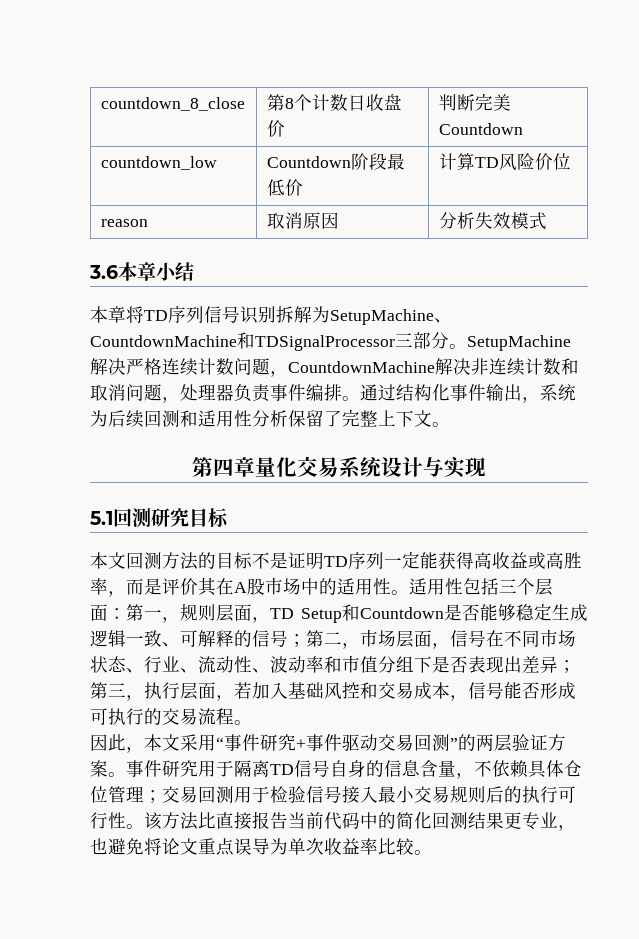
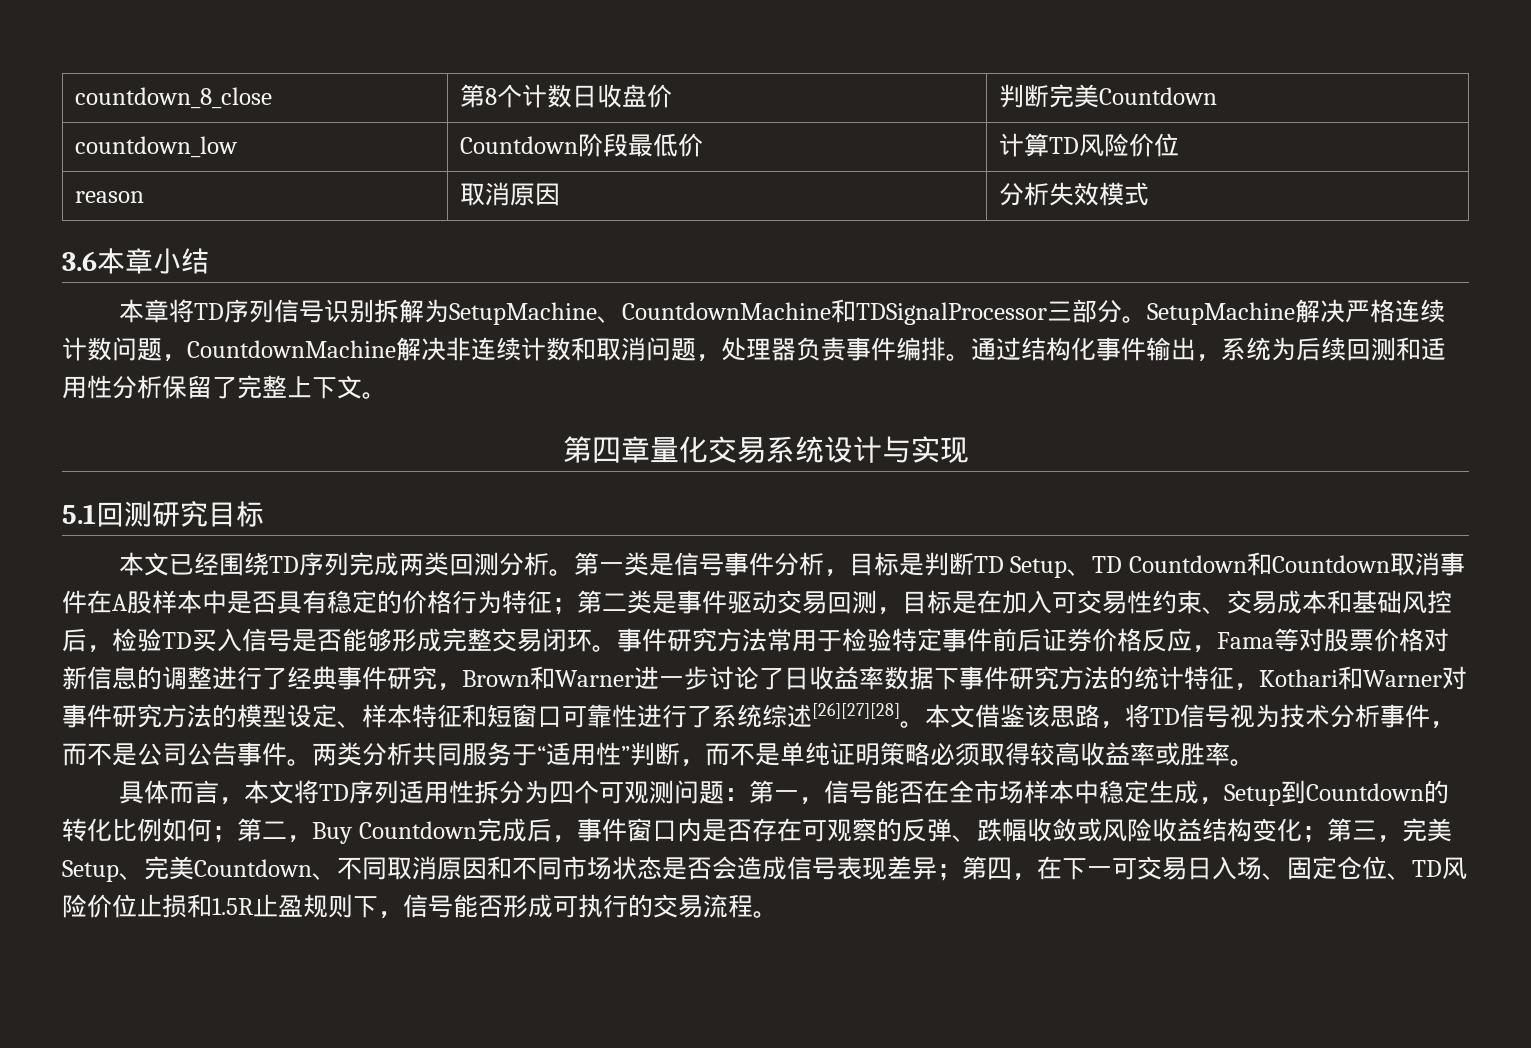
- 本文回测方法的目标不是证明TD序列一定能获得高收益或高胜率，而是评价其在A股市场中的适用性。适用性包括三个层面：第一，规则层面，TD Setup和Countdown是否能够稳定生成逻辑一致、可解释的信号；第二，市场层面，信号在不同市场状态、行业、流动性、波动率和市值分组下是否表现出差异；第三，执行层面，若加入基础风控和交易成本，信号能否形成可执行的交易流程。
+ 本文已经围绕TD序列完成两类回测分析。第一类是信号事件分析，目标是判断TD Setup、TD Countdown和Countdown取消事件在A股样本中是否具有稳定的价格行为特征；第二类是事件驱动交易回测，目标是在加入可交易性约束、交易成本和基础风控后，检验TD买入信号是否能够形成完整交易闭环。事件研究方法常用于检验特定事件前后证券价格反应，Fama等对股票价格对新信息的调整进行了经典事件研究，Brown和Warner进一步讨论了日收益率数据下事件研究方法的统计特征，Kothari和Warner对事件研究方法的模型设定、样本特征和短窗口可靠性进行了系统综述[26][27][28]。本文借鉴该思路，将TD信号视为技术分析事件，而不是公司公告事件。两类分析共同服务于“适用性”判断，而不是单纯证明策略必须取得较高收益率或胜率。
+ 具体而言，本文将TD序列适用性拆分为四个可观测问题：第一，信号能否在全市场样本中稳定生成，Setup到Countdown的转化比例如何；第二，Buy Countdown完成后，事件窗口内是否存在可观察的反弹、跌幅收敛或风险收益结构变化；第三，完美Setup、完美Countdown、不同取消原因和不同市场状态是否会造成信号表现差异；第四，在下一可交易日入场、固定仓位、TD风险价位止损和1.5R止盈规则下，信号能否形成可执行的交易流程。
- 因此，本文采用“事件研究+事件驱动交易回测”的两层验证方案。事件研究用于隔离TD信号自身的信息含量，不依赖具体仓位管理；交易回测用于检验信号接入最小交易规则后的执行可行性。该方法比直接报告当前代码中的简化回测结果更专业，也避免将论文重点误导为单次收益率比较。

